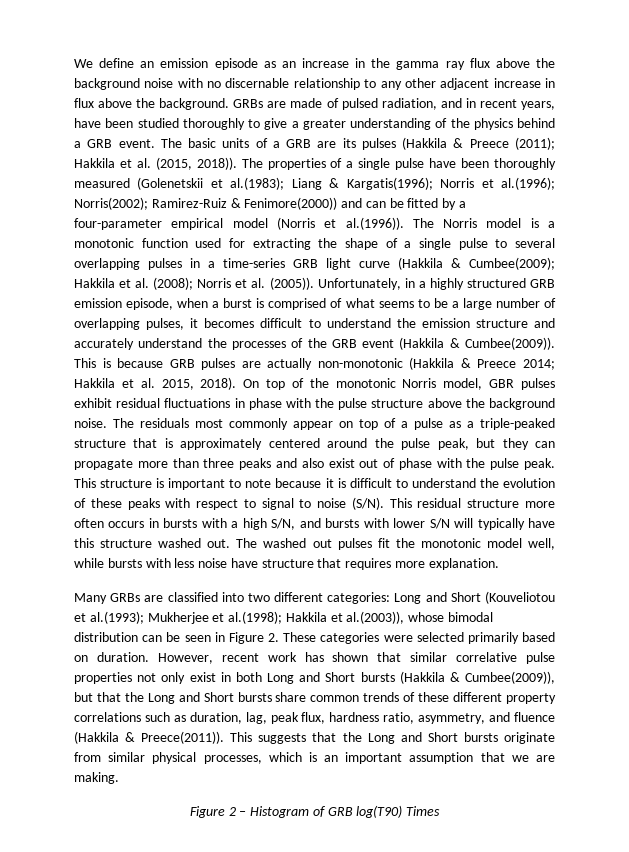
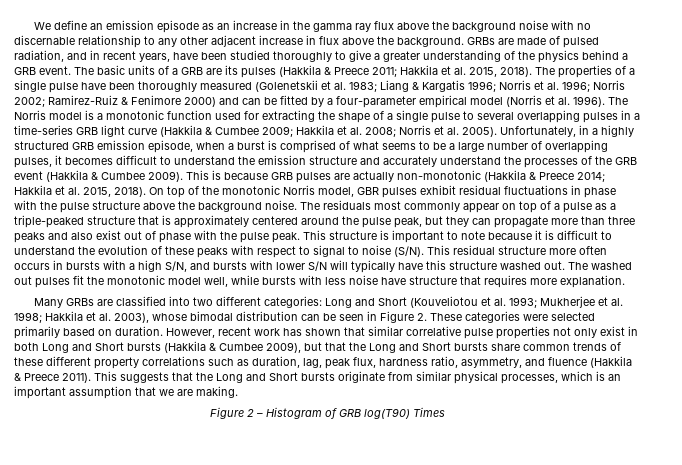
- The basic units of a GRB are its pulses (Hakkila & Preece (2011); Hakkila et al. (2015, 2018)).
+ The basic units of a GRB are its pulses (Hakkila & Preece 2011; Hakkila et al. 2015, 2018).
- The properties of a single pulse have been thoroughly measured (Golenetskii et al.(1983); Liang & Kargatis(1996); Norris et al.(1996); Norris(2002); Ramirez-Ruiz & Fenimore(2000)) and can be fitted by a four-parameter empirical model (Norris et al.(1996)). The Norris model is a monotonic function used for extracting the shape of a single pulse to several overlapping pulses in a time-series GRB light curve (Hakkila & Cumbee(2009); Hakkila et al. (2008); Norris et al. (2005)).
+ The properties of a single pulse have been thoroughly measured (Golenetskii et al. 1983; Liang & Kargatis 1996; Norris et al. 1996; Norris 2002; Ramirez-Ruiz & Fenimore 2000) and can be fitted by a four-parameter empirical model (Norris et al. 1996). The Norris model is a monotonic function used for extracting the shape of a single pulse to several overlapping pulses in a time-series GRB light curve (Hakkila & Cumbee 2009; Hakkila et al. 2008; Norris et al. 2005).
- Unfortunately, in a highly structured GRB emission episode, when a burst is comprised of what seems to be a large number of overlapping pulses, it becomes difficult to understand the emission structure and accurately understand the processes of the GRB event (Hakkila & Cumbee(2009)).
+ Unfortunately, in a highly structured GRB emission episode, when a burst is comprised of what seems to be a large number of overlapping pulses, it becomes difficult to understand the emission structure and accurately understand the processes of the GRB event (Hakkila & Cumbee 2009).
- Many GRBs are classified into two different categories: Long and Short (Kouveliotou et al.(1993); Mukherjee et al.(1998); Hakkila et al.(2003)), whose bimodal distribution can be seen in Figure 2. These categories were selected primarily based on duration.
+ Many GRBs are classified into two different categories: Long and Short (Kouveliotou et al. 1993; Mukherjee et al. 1998; Hakkila et al. 2003), whose bimodal distribution can be seen in Figure 2. These categories were selected primarily based on duration.
- However, recent work has shown that similar correlative pulse properties not only exist in both Long and Short bursts (Hakkila & Cumbee(2009)), but that the Long and Short bursts share common trends of these different property correlations such as duration, lag, peak flux, hardness ratio, asymmetry, and fluence (Hakkila & Preece(2011)).
+ However, recent work has shown that similar correlative pulse properties not only exist in both Long and Short bursts (Hakkila & Cumbee 2009), but that the Long and Short bursts share common trends of these different property correlations such as duration, lag, peak flux, hardness ratio, asymmetry, and fluence (Hakkila & Preece 2011).

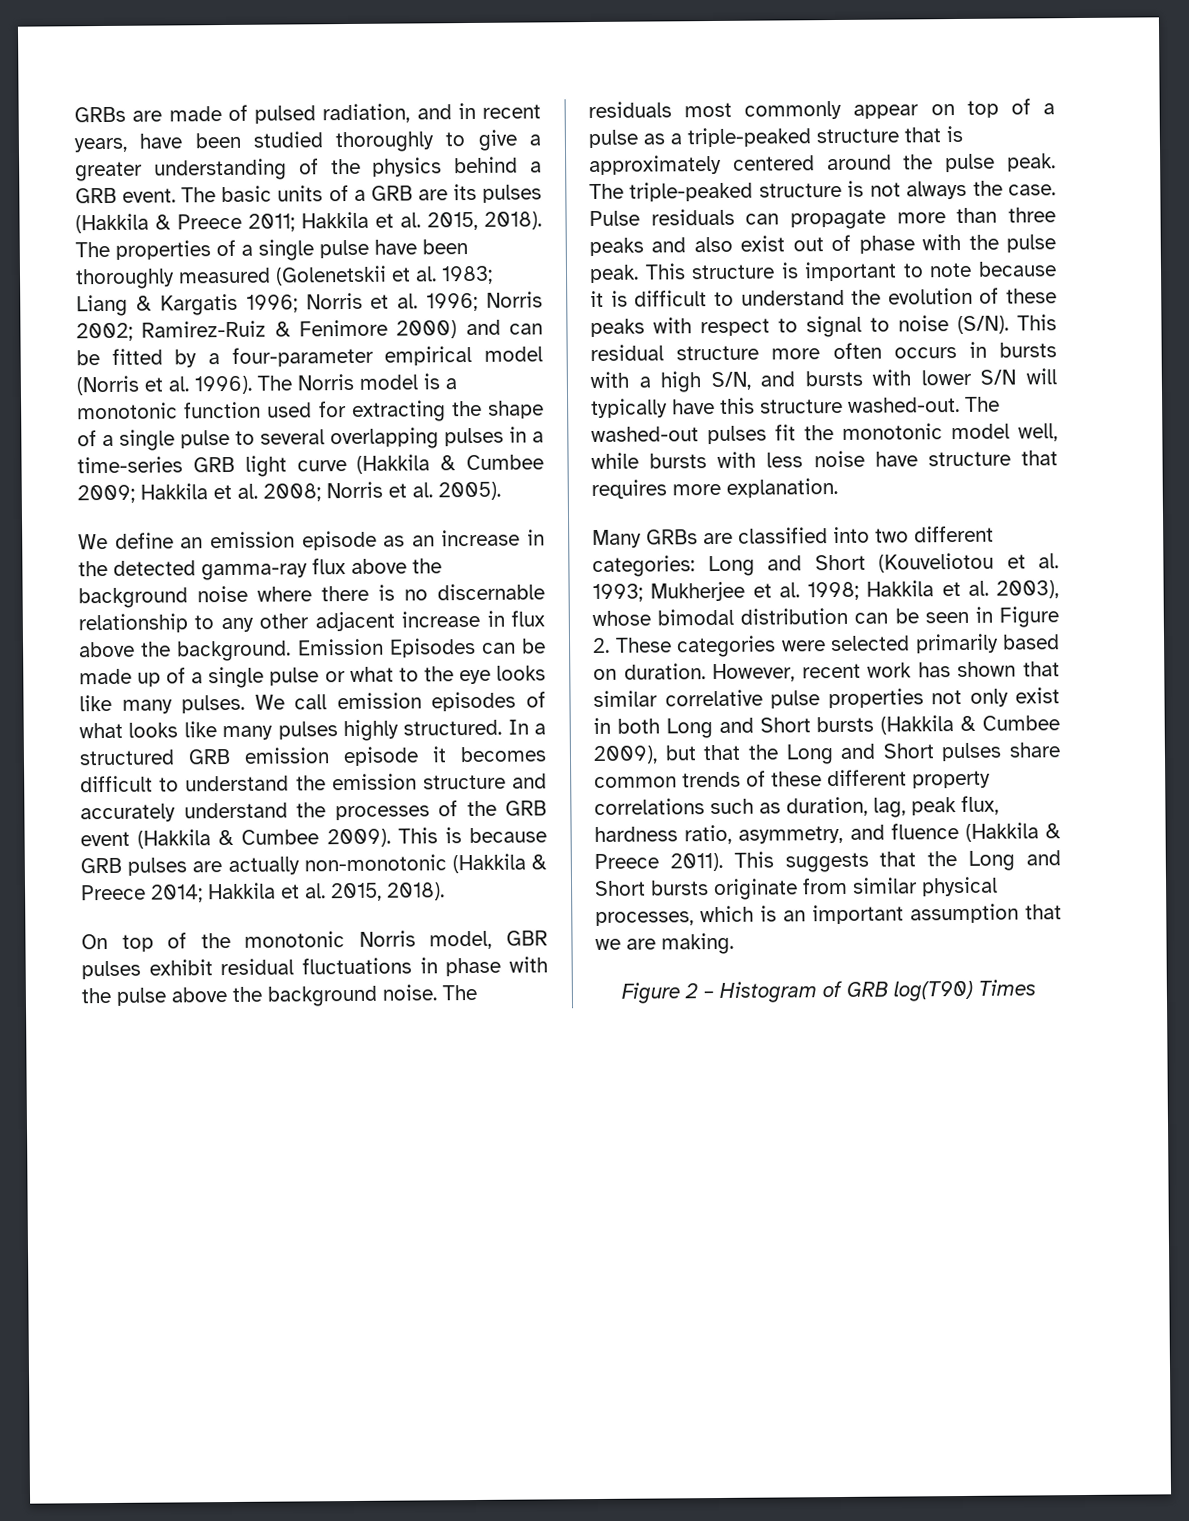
- We define an emission episode as an increase in the gamma ray flux above the background noise with no discernable relationship to any other adjacent increase in flux above the background.
- The Norris model is a monotonic function used for extracting the shape of a single pulse to several overlapping pulses in a time-series GRB light curve (Hakkila & Cumbee 2009; Hakkila et al. 2008; Norris et al. 2005). Unfortunately, in a highly structured GRB emission episode, when a burst is comprised of what seems to be a large number of overlapping pulses, it becomes difficult to understand the emission structure and accurately understand the processes of the GRB event (Hakkila & Cumbee 2009).
+ The Norris model is a monotonic function used for extracting the shape of a single pulse to several overlapping pulses in a time-series GRB light curve (Hakkila & Cumbee 2009; Hakkila et al. 2008; Norris et al. 2005).
+ We define an emission episode as an increase in the detected gamma-ray flux above the background noise where there is no discernable relationship to any other adjacent increase in flux above the background. Emission Episodes can be made up of a single pulse or what to the eye looks like many pulses. We call emission episodes of what looks like many pulses highly structured. In a structured GRB emission episode it becomes difficult to understand the emission structure and accurately understand the processes of the GRB event (Hakkila & Cumbee 2009).
- This is because GRB pulses are actually non-monotonic (Hakkila & Preece 2014; Hakkila et al. 2015, 2018). On top of the monotonic Norris model, GBR pulses exhibit residual fluctuations in phase with the pulse structure above the background noise.
+ This is because GRB pulses are actually non-monotonic (Hakkila & Preece 2014; Hakkila et al. 2015, 2018).
+ On top of the monotonic Norris model, GBR pulses exhibit residual fluctuations in phase with the pulse above the background noise.
- The residuals most commonly appear on top of a pulse as a triple-peaked structure that is approximately centered around the pulse peak, but they can propagate more than three peaks and also exist out of phase with the pulse peak.
+ The residuals most commonly appear on top of a pulse as a triple-peaked structure that is approximately centered around the pulse peak. The triple-peaked structure is not always the case. Pulse residuals can propagate more than three peaks and also exist out of phase with the pulse peak.
- This residual structure more often occurs in bursts with a high S/N, and bursts with lower S/N will typically have this structure washed out. The washed out pulses fit the monotonic model well, while bursts with less noise have structure that requires more explanation.
+ This residual structure more often occurs in bursts with a high S/N, and bursts with lower S/N will typically have this structure washed-out. The washed-out pulses fit the monotonic model well, while bursts with less noise have structure that requires more explanation.
- However, recent work has shown that similar correlative pulse properties not only exist in both Long and Short bursts (Hakkila & Cumbee 2009), but that the Long and Short bursts share common trends of these different property correlations such as duration, lag, peak flux, hardness ratio, asymmetry, and fluence (Hakkila & Preece 2011).
+ However, recent work has shown that similar correlative pulse properties not only exist in both Long and Short bursts (Hakkila & Cumbee 2009), but that the Long and Short pulses share common trends of these different property correlations such as duration, lag, peak flux, hardness ratio, asymmetry, and fluence (Hakkila & Preece 2011).

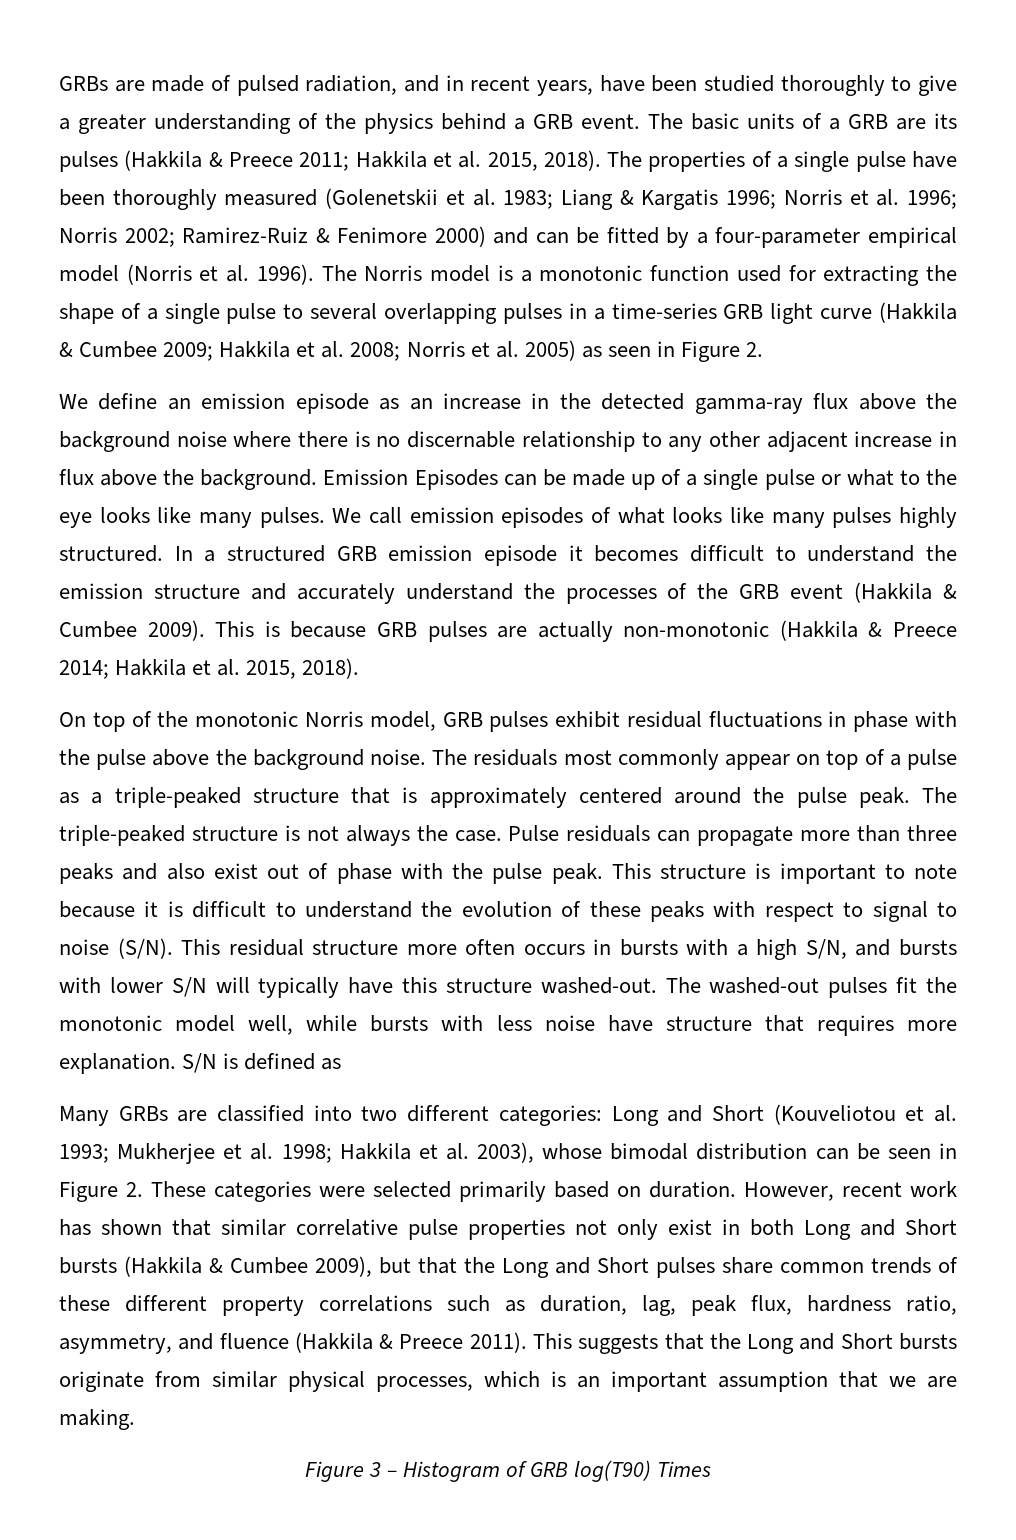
- The Norris model is a monotonic function used for extracting the shape of a single pulse to several overlapping pulses in a time-series GRB light curve (Hakkila & Cumbee 2009; Hakkila et al. 2008; Norris et al. 2005).
+ The Norris model is a monotonic function used for extracting the shape of a single pulse to several overlapping pulses in a time-series GRB light curve (Hakkila & Cumbee 2009; Hakkila et al. 2008; Norris et al. 2005) as seen in Figure 2.
- On top of the monotonic Norris model, GBR pulses exhibit residual fluctuations in phase with the pulse above the background noise.
+ On top of the monotonic Norris model, GRB pulses exhibit residual fluctuations in phase with the pulse above the background noise.
+ S/N is defined as
- Figure 2 – Histogram of GRB log(T90) Times
+ Figure 3 – Histogram of GRB log(T90) Times

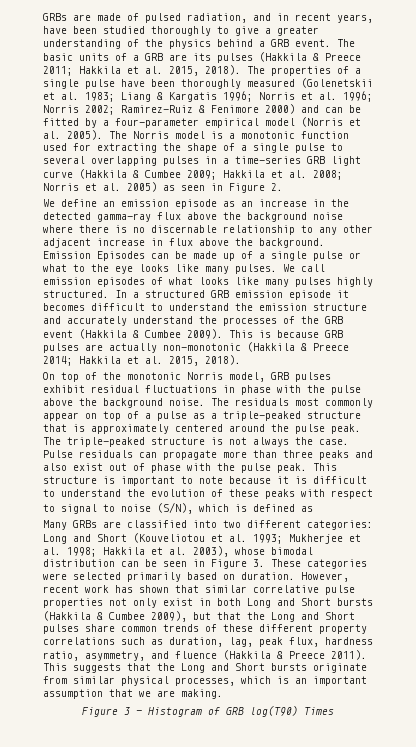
- The properties of a single pulse have been thoroughly measured (Golenetskii et al. 1983; Liang & Kargatis 1996; Norris et al. 1996; Norris 2002; Ramirez-Ruiz & Fenimore 2000) and can be fitted by a four-parameter empirical model (Norris et al. 1996).
+ The properties of a single pulse have been thoroughly measured (Golenetskii et al. 1983; Liang & Kargatis 1996; Norris et al. 1996; Norris 2002; Ramirez-Ruiz & Fenimore 2000) and can be fitted by a four-parameter empirical model (Norris et al. 2005).
- This structure is important to note because it is difficult to understand the evolution of these peaks with respect to signal to noise (S/N). This residual structure more often occurs in bursts with a high S/N, and bursts with lower S/N will typically have this structure washed-out. The washed-out pulses fit the monotonic model well, while bursts with less noise have structure that requires more explanation. S/N is defined as
+ This structure is important to note because it is difficult to understand the evolution of these peaks with respect to signal to noise (S/N), which is defined as
- Many GRBs are classified into two different categories: Long and Short (Kouveliotou et al. 1993; Mukherjee et al. 1998; Hakkila et al. 2003), whose bimodal distribution can be seen in Figure 2. These categories were selected primarily based on duration.
+ Many GRBs are classified into two different categories: Long and Short (Kouveliotou et al. 1993; Mukherjee et al. 1998; Hakkila et al. 2003), whose bimodal distribution can be seen in Figure 3. These categories were selected primarily based on duration.

